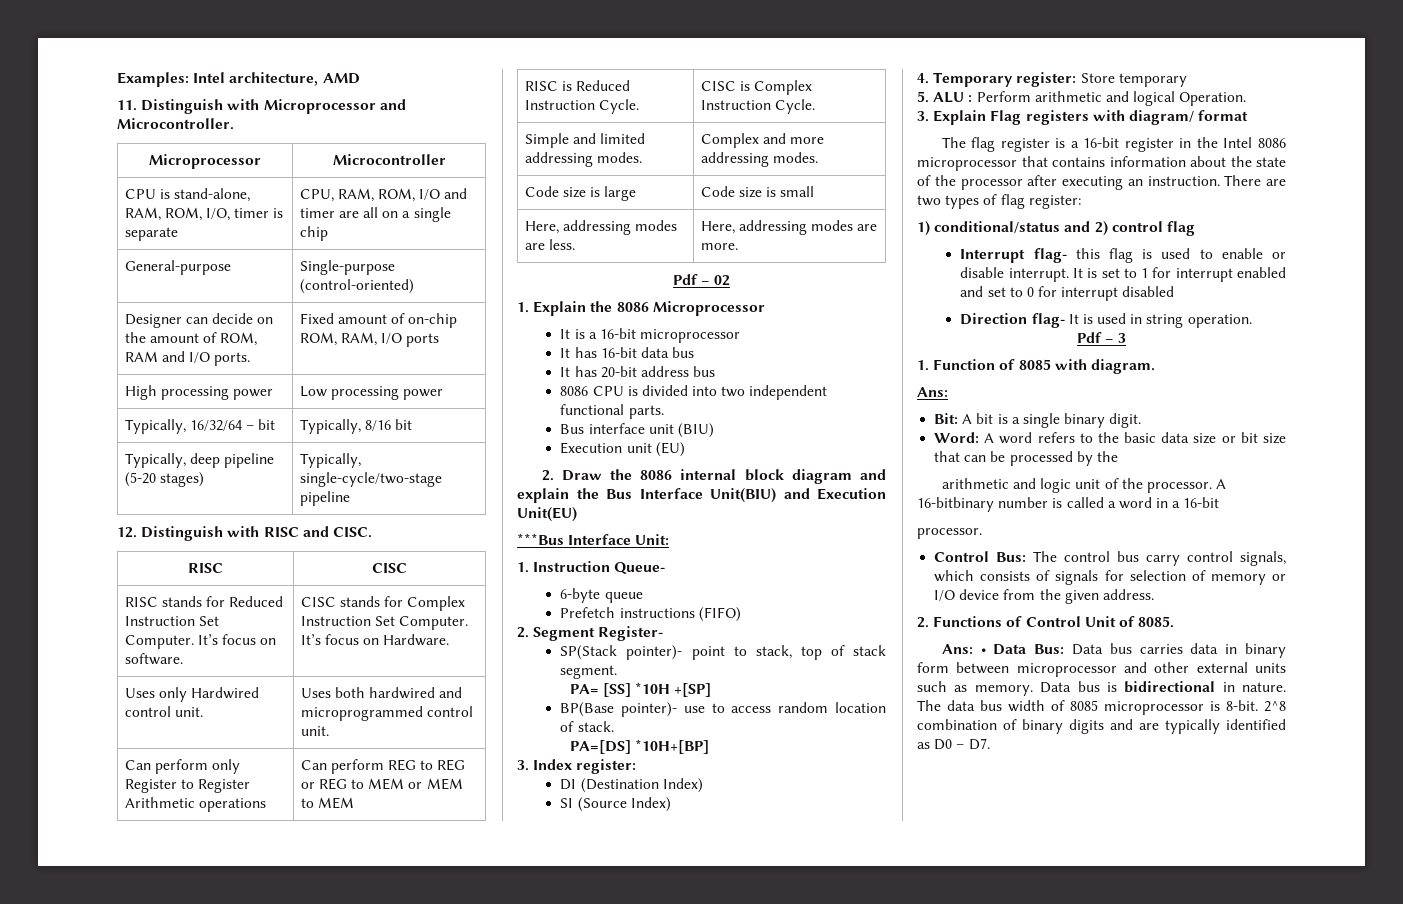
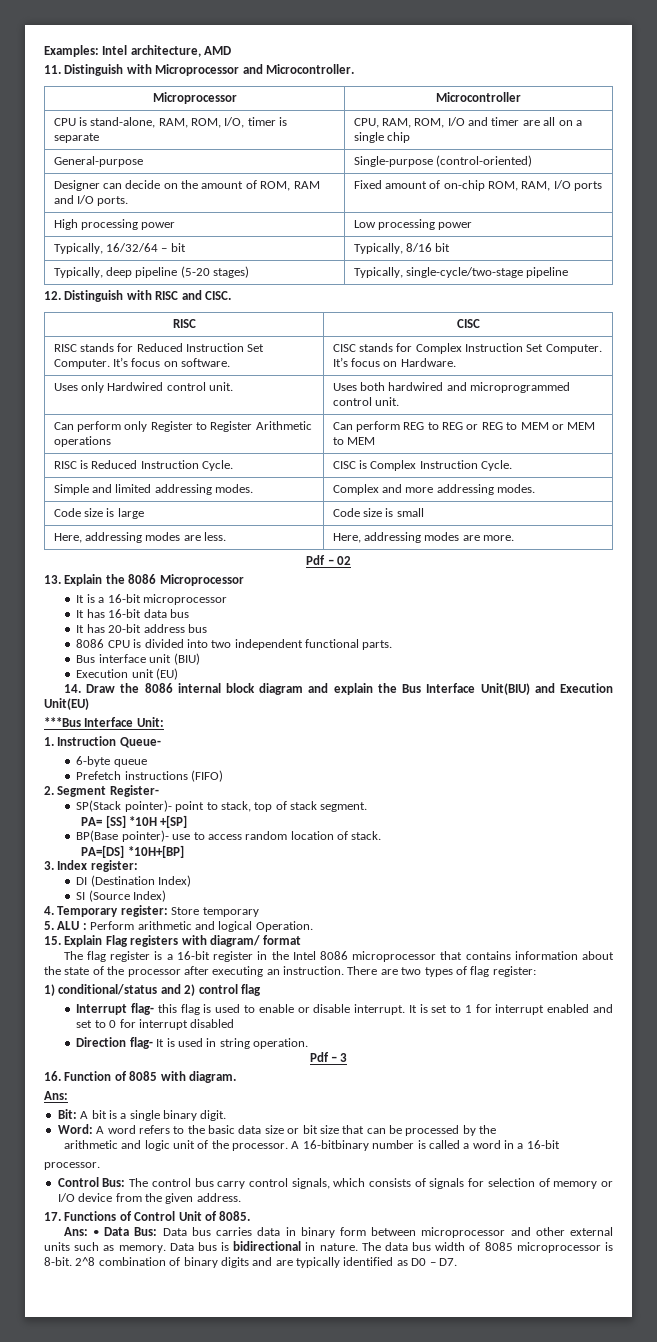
- 1. Explain the 8086 Microprocessor
+ 13. Explain the 8086 Microprocessor
- 2. Draw the 8086 internal block diagram and explain the Bus Interface Unit(BIU) and Execution Unit(EU)
+ 14. Draw the 8086 internal block diagram and explain the Bus Interface Unit(BIU) and Execution Unit(EU)
- 3. Explain Flag registers with diagram/ format
+ 15. Explain Flag registers with diagram/ format
- 1. Function of 8085 with diagram.
+ 16. Function of 8085 with diagram.
- 2. Functions of Control Unit of 8085.
+ 17. Functions of Control Unit of 8085.

